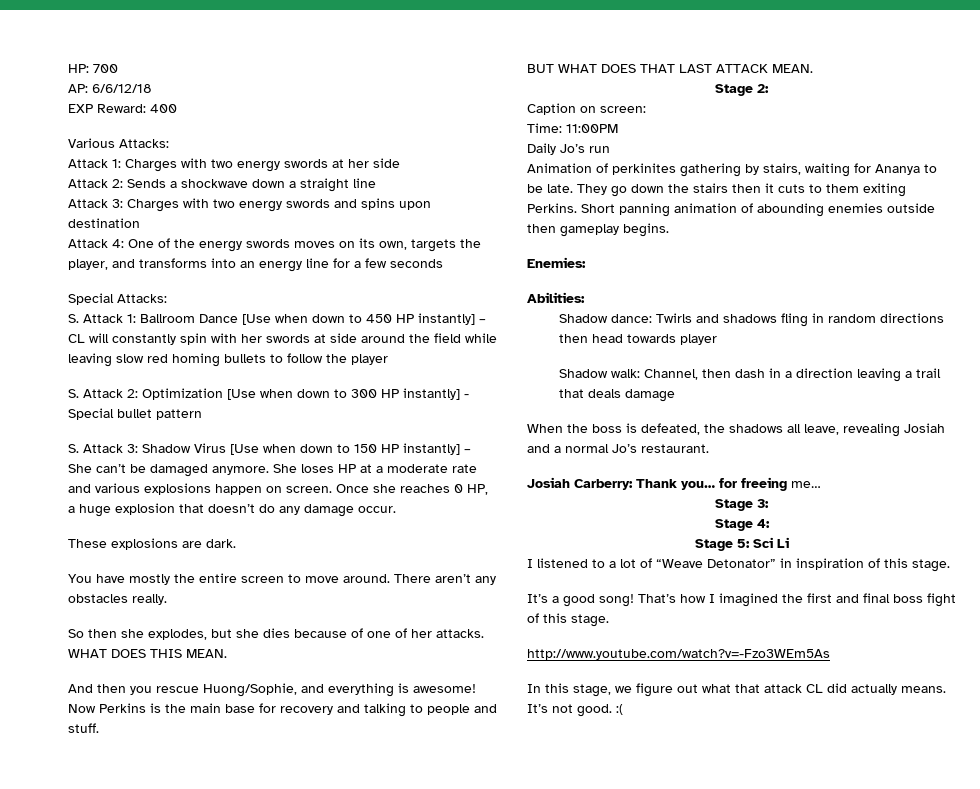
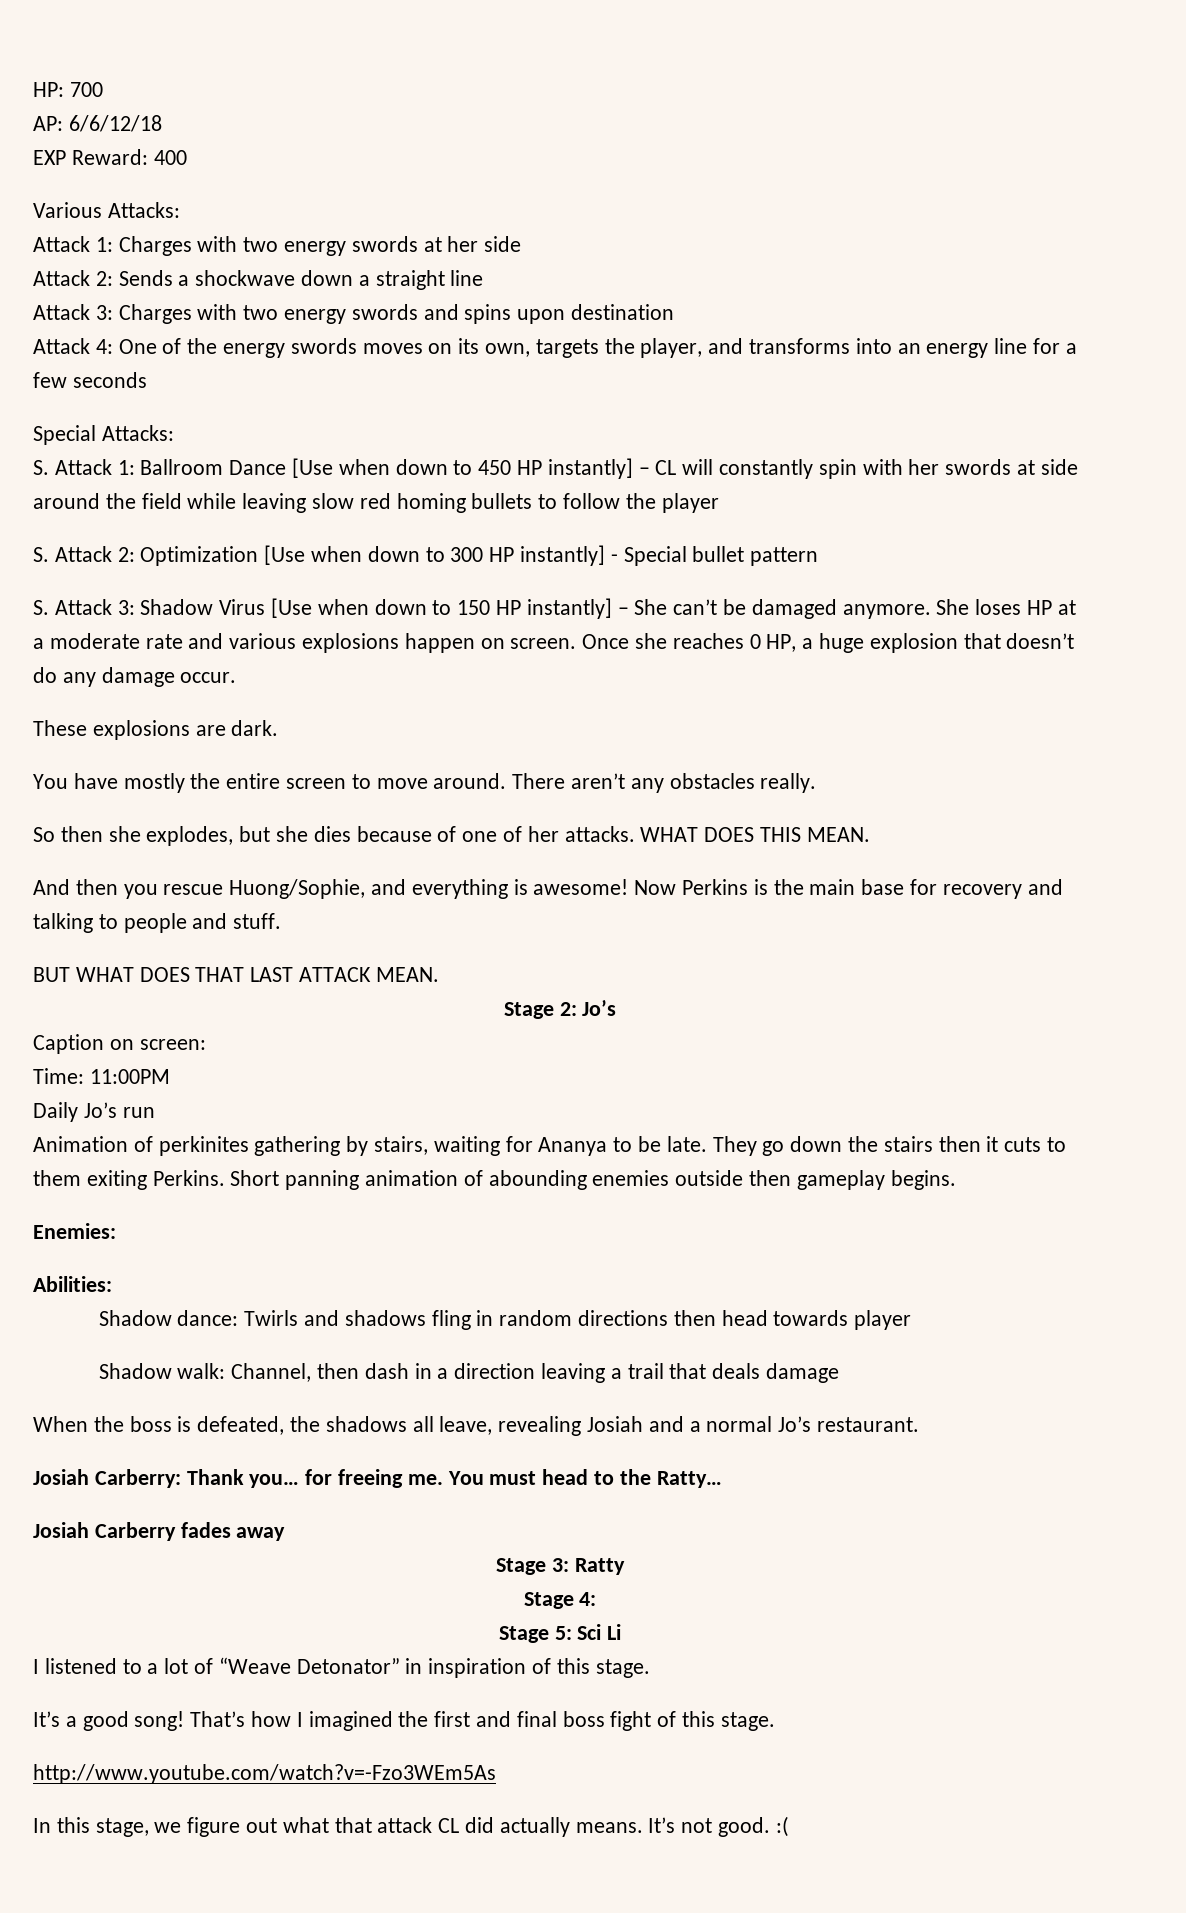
- Stage 2:
+ Stage 2: Jo’s
- Josiah Carberry: Thank you… for freeing me…
+ Josiah Carberry: Thank you… for freeing me. You must head to the Ratty…
+ Josiah Carberry fades away
- Stage 3:
+ Stage 3: Ratty

